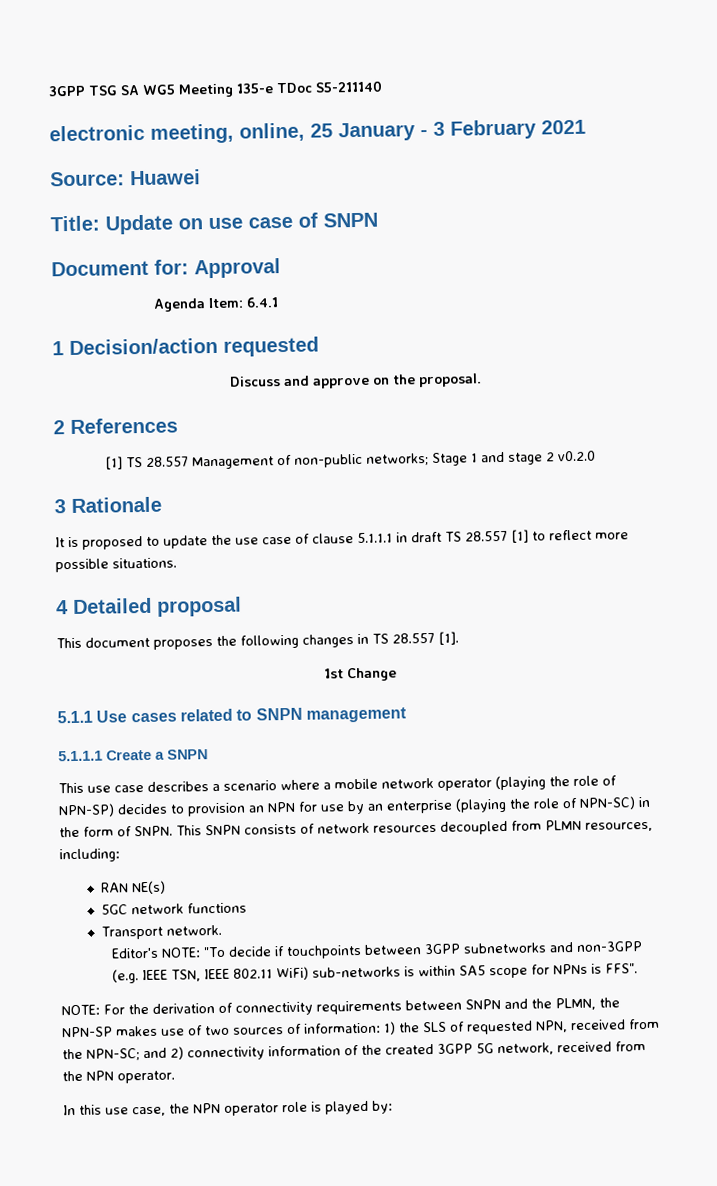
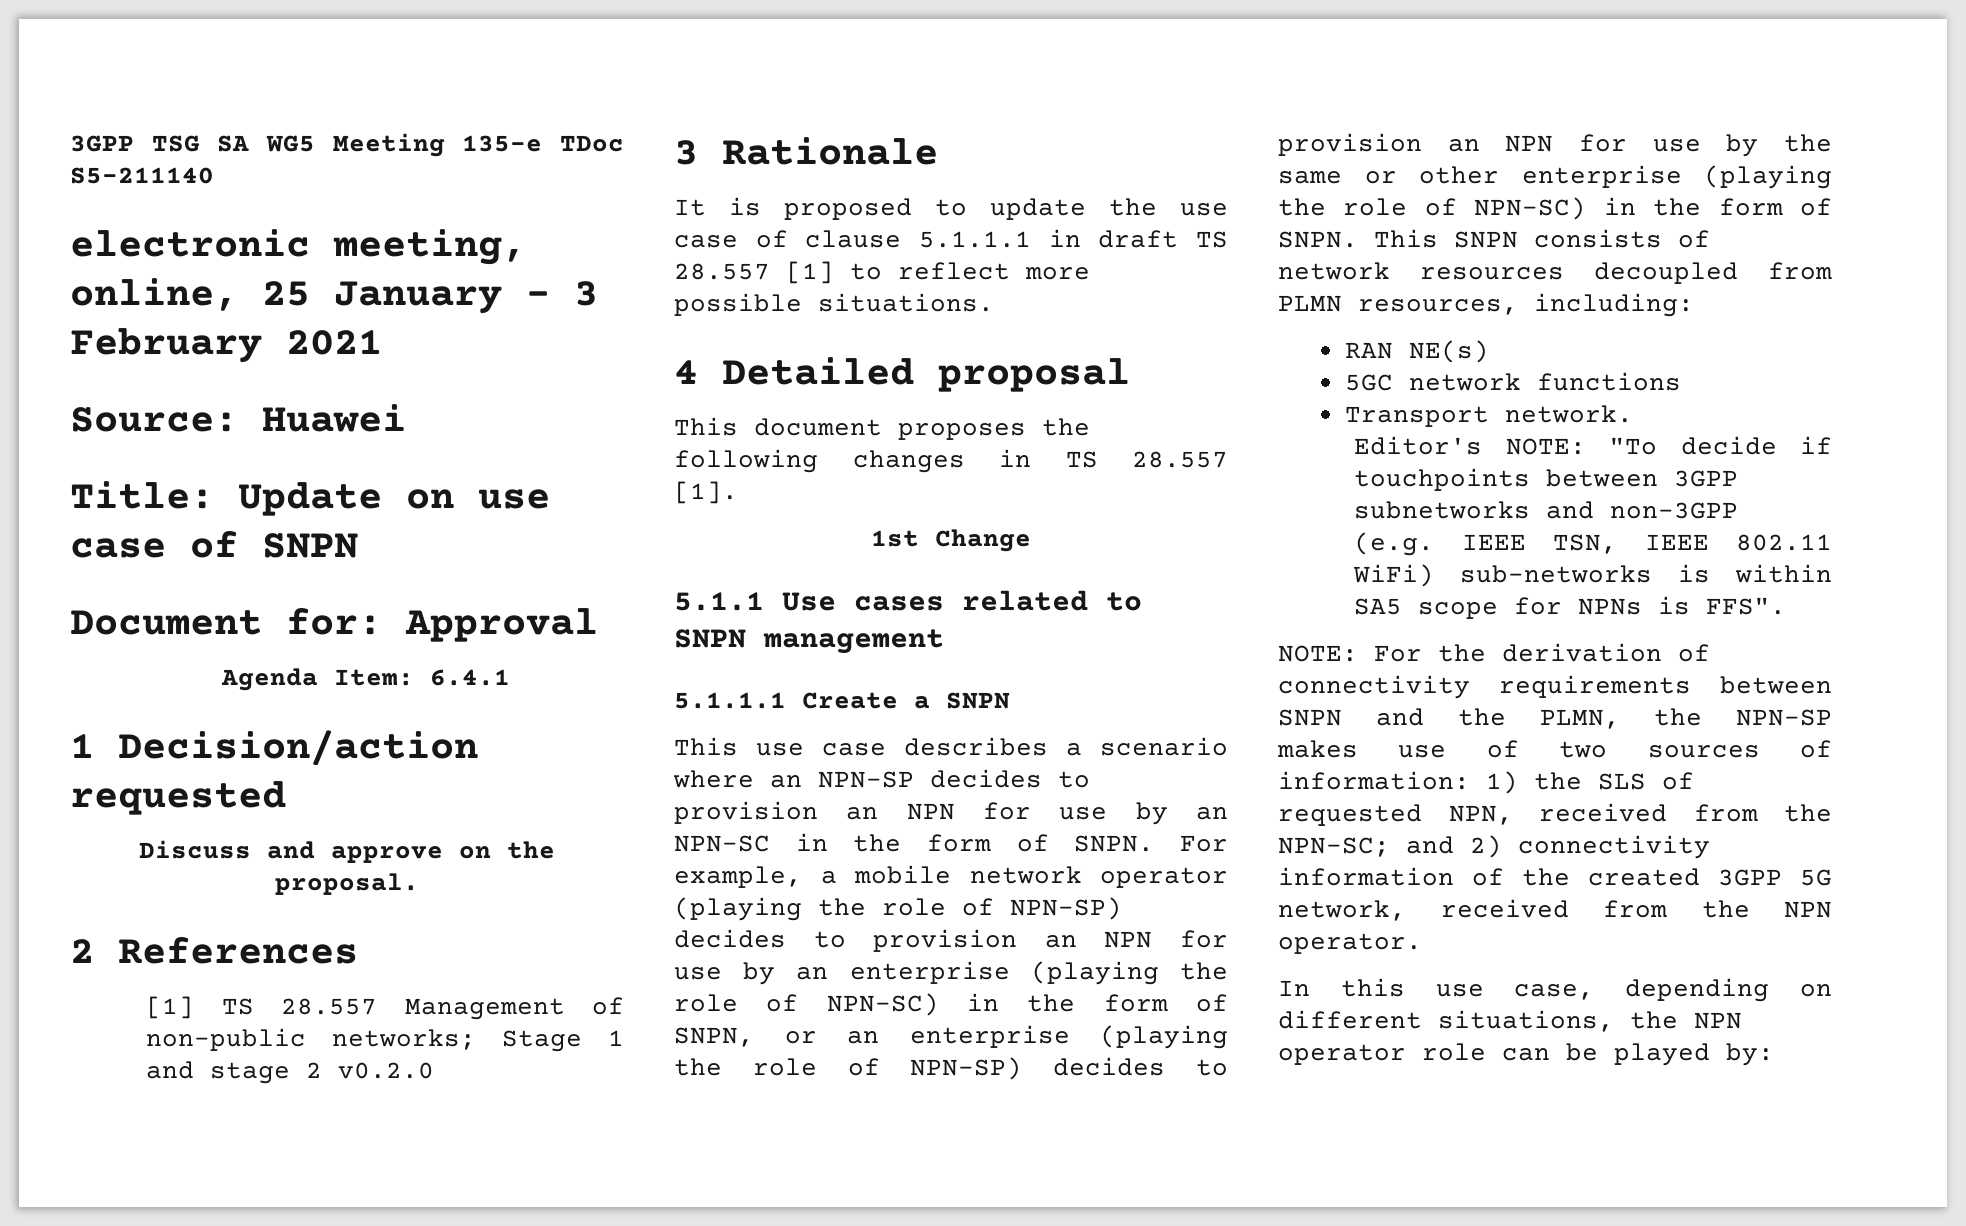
- This use case describes a scenario where a mobile network operator (playing the role of NPN-SP) decides to provision an NPN for use by an enterprise (playing the role of NPN-SC) in the form of SNPN.
+ This use case describes a scenario where an NPN-SP decides to provision an NPN for use by an NPN-SC in the form of SNPN. For example, a mobile network operator (playing the role of NPN-SP) decides to provision an NPN for use by an enterprise (playing the role of NPN-SC) in the form of SNPN, or an enterprise (playing the role of NPN-SP) decides to provision an NPN for use by the same or other enterprise (playing the role of NPN-SC) in the form of SNPN.
- In this use case, the NPN operator role is played by:
+ In this use case, depending on different situations, the NPN operator role can be played by:

